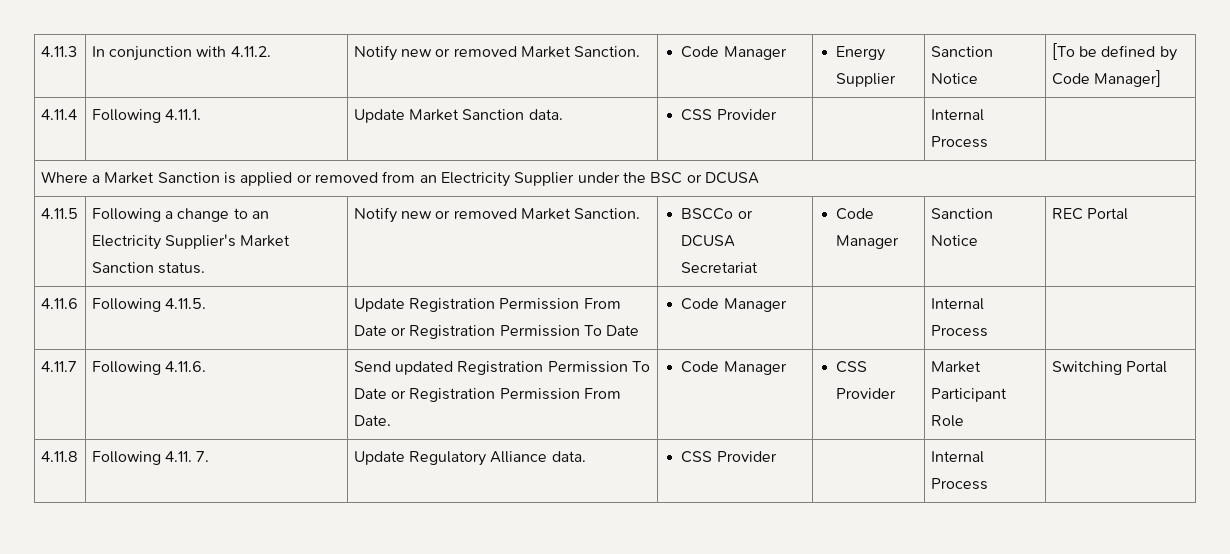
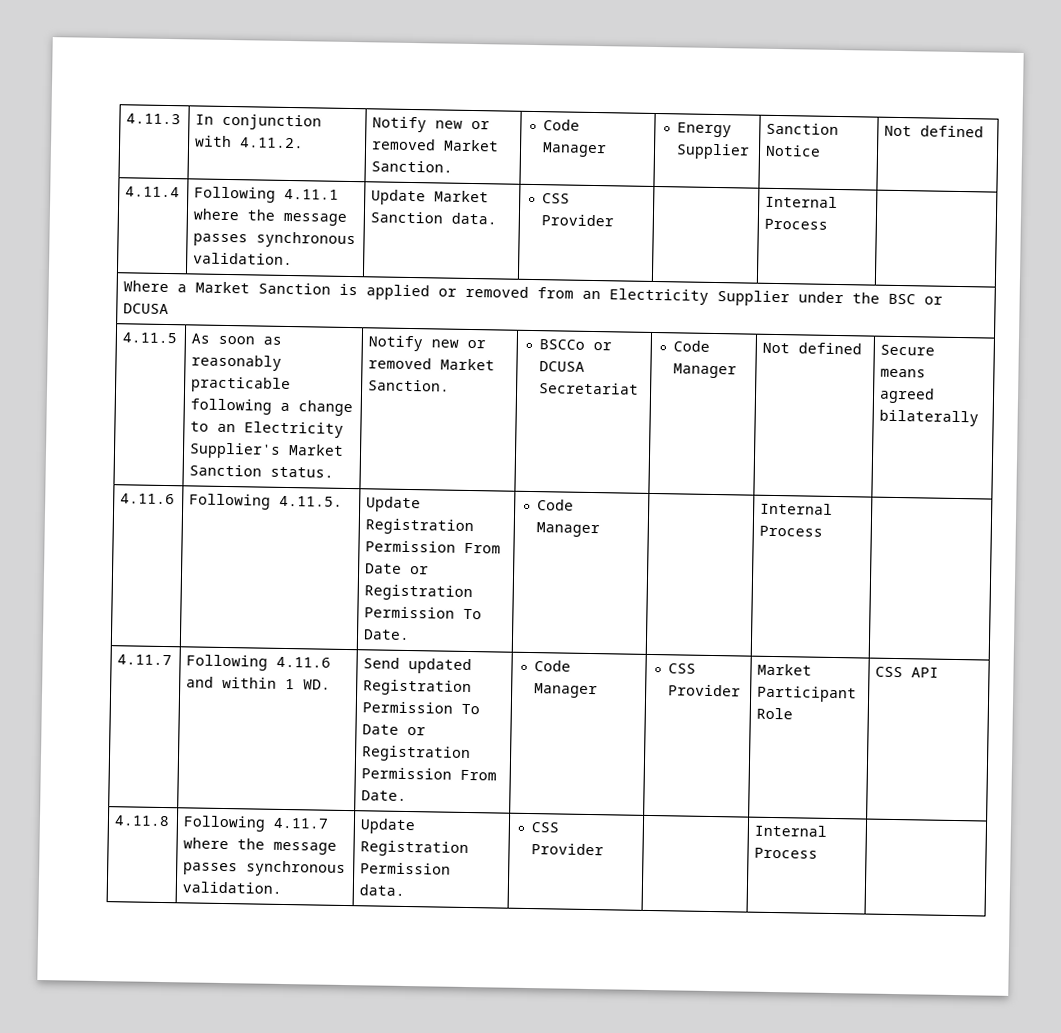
- 4.11.3 | In conjunction with 4.11.2. | Notify new or removed Market Sanction. | Code Manager | Energy Supplier | Sanction Notice | [To be defined by Code Manager]
+ 4.11.3 | In conjunction with 4.11.2. | Notify new or removed Market Sanction. | Code Manager | Energy Supplier | Sanction Notice | Not defined
- 4.11.4 | Following 4.11.1. | Update Market Sanction data. | CSS Provider | | Internal Process |
+ 4.11.4 | Following 4.11.1 where the message passes synchronous validation. | Update Market Sanction data. | CSS Provider | | Internal Process |
- 4.11.5 | Following a change to an Electricity Supplier's Market Sanction status. | Notify new or removed Market Sanction. | BSCCo or DCUSA Secretariat | Code Manager | Sanction Notice | REC Portal
+ 4.11.5 | As soon as reasonably practicable following a change to an Electricity Supplier's Market Sanction status. | Notify new or removed Market Sanction. | BSCCo or DCUSA Secretariat | Code Manager | Not defined | Secure means agreed bilaterally
- 4.11.6 | Following 4.11.5. | Update Registration Permission From Date or Registration Permission To Date | Code Manager | | Internal Process |
+ 4.11.6 | Following 4.11.5. | Update Registration Permission From Date or Registration Permission To Date. | Code Manager | | Internal Process |
- 4.11.7 | Following 4.11.6. | Send updated Registration Permission To Date or Registration Permission From Date. | Code Manager | CSS Provider | Market Participant Role | Switching Portal
+ 4.11.7 | Following 4.11.6 and within 1 WD. | Send updated Registration Permission To Date or Registration Permission From Date. | Code Manager | CSS Provider | Market Participant Role | CSS API
- 4.11.8 | Following 4.11. 7. | Update Regulatory Alliance data. | CSS Provider | | Internal Process |
+ 4.11.8 | Following 4.11.7 where the message passes synchronous validation. | Update Registration Permission data. | CSS Provider | | Internal Process |

